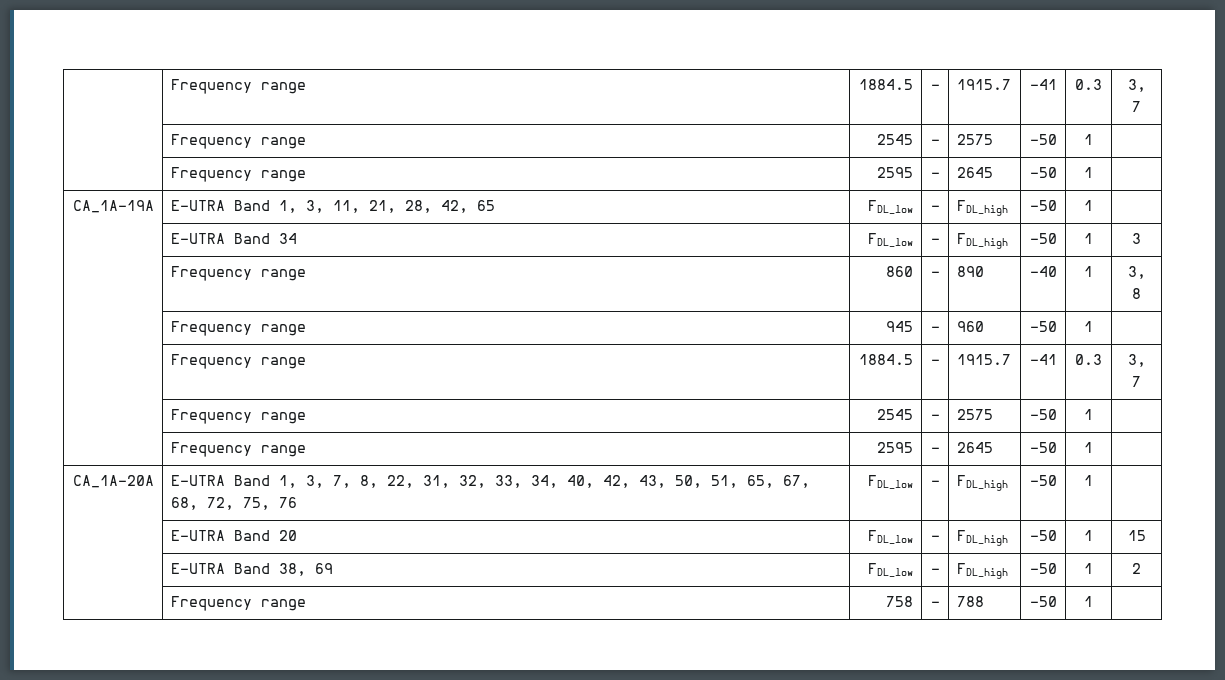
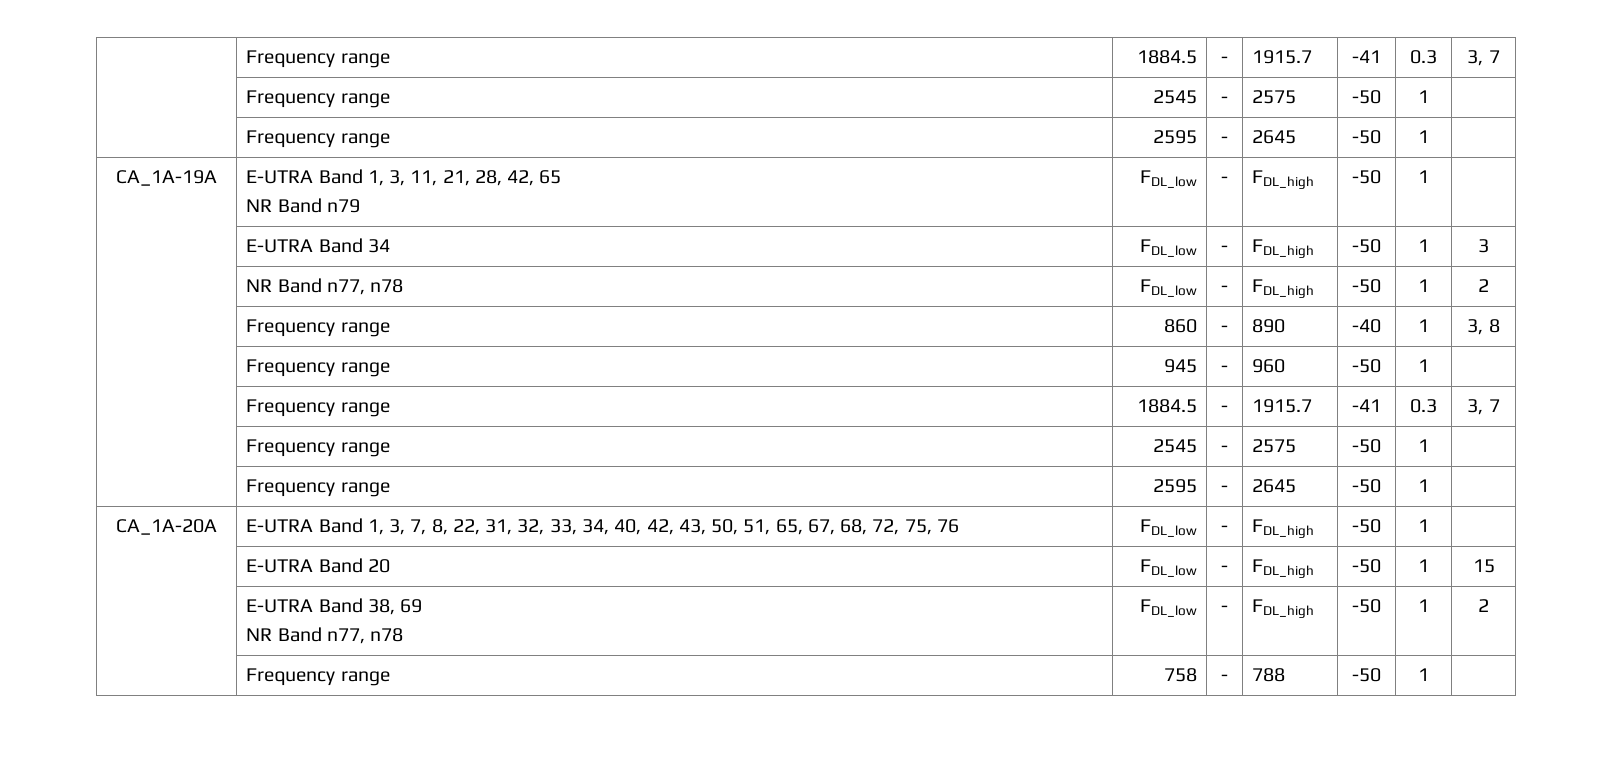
- CA_1A-19A | E-UTRA Band 1, 3, 11, 21, 28, 42, 65 | FDL_low | - | FDL_high | -50 | 1 |
+ CA_1A-19A | E-UTRA Band 1, 3, 11, 21, 28, 42, 65
+ NR Band n79 | FDL_low | - | FDL_high | -50 | 1 |
+ | NR Band n77, n78 | FDL_low | - | FDL_high | -50 | 1 | 2
- | E-UTRA Band 38, 69 | FDL_low | - | FDL_high | -50 | 1 | 2
+ | E-UTRA Band 38, 69
+ NR Band n77, n78 | FDL_low | - | FDL_high | -50 | 1 | 2

